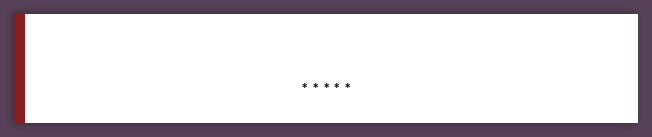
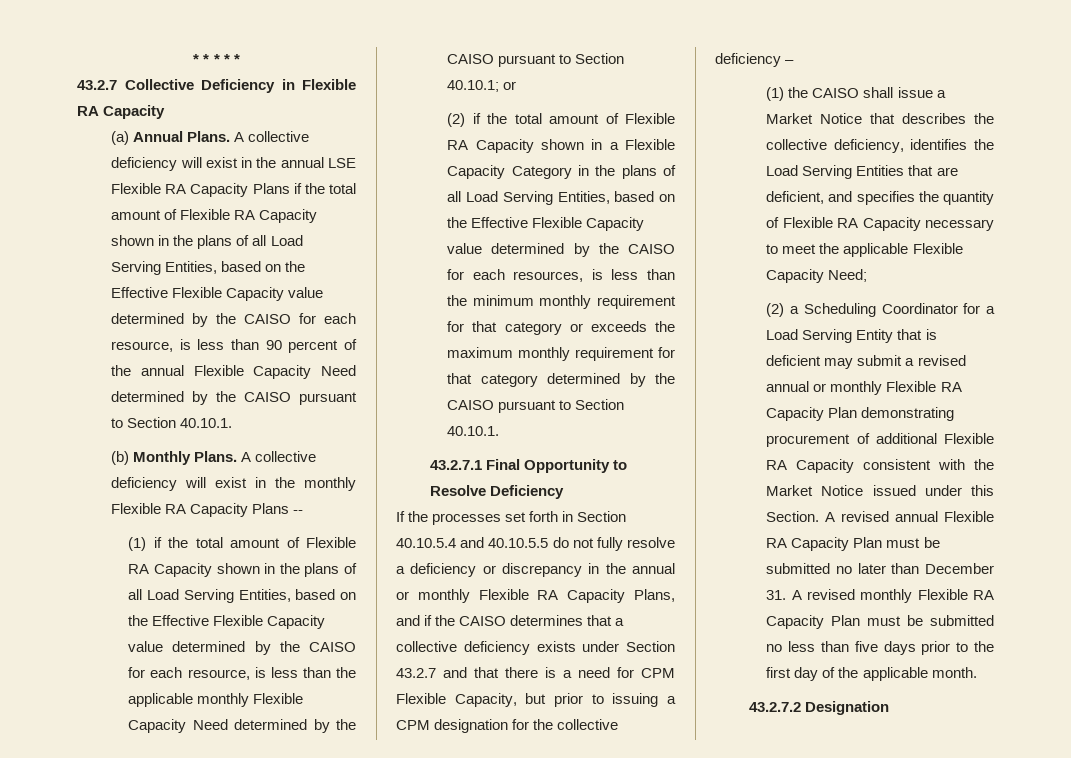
+ 43.2.7 Collective Deficiency in Flexible RA Capacity
+ (a) Annual Plans. A collective deficiency will exist in the annual LSE Flexible RA Capacity Plans if the total amount of Flexible RA Capacity shown in the plans of all Load Serving Entities, based on the Effective Flexible Capacity value determined by the CAISO for each resource, is less than 90 percent of the annual Flexible Capacity Need determined by the CAISO pursuant to Section 40.10.1.
+ (b) Monthly Plans. A collective deficiency will exist in the monthly Flexible RA Capacity Plans --
+ (1) if the total amount of Flexible RA Capacity shown in the plans of all Load Serving Entities, based on the Effective Flexible Capacity value determined by the CAISO for each resource, is less than the applicable monthly Flexible Capacity Need determined by the CAISO pursuant to Section 40.10.1; or
+ (2) if the total amount of Flexible RA Capacity shown in a Flexible Capacity Category in the plans of all Load Serving Entities, based on the Effective Flexible Capacity value determined by the CAISO for each resources, is less than the minimum monthly requirement for that category or exceeds the maximum monthly requirement for that category determined by the CAISO pursuant to Section 40.10.1.
+ 43.2.7.1 Final Opportunity to Resolve Deficiency
+ If the processes set forth in Section 40.10.5.4 and 40.10.5.5 do not fully resolve a deficiency or discrepancy in the annual or monthly Flexible RA Capacity Plans, and if the CAISO determines that a collective deficiency exists under Section 43.2.7 and that there is a need for CPM Flexible Capacity, but prior to issuing a CPM designation for the collective deficiency –
+ (1) the CAISO shall issue a Market Notice that describes the collective deficiency, identifies the Load Serving Entities that are deficient, and specifies the quantity of Flexible RA Capacity necessary to meet the applicable Flexible Capacity Need;
+ (2) a Scheduling Coordinator for a Load Serving Entity that is deficient may submit a revised annual or monthly Flexible RA Capacity Plan demonstrating procurement of additional Flexible RA Capacity consistent with the Market Notice issued under this Section. A revised annual Flexible RA Capacity Plan must be submitted no later than December 31. A revised monthly Flexible RA Capacity Plan must be submitted no less than five days prior to the first day of the applicable month.
+ 43.2.7.2 Designation

